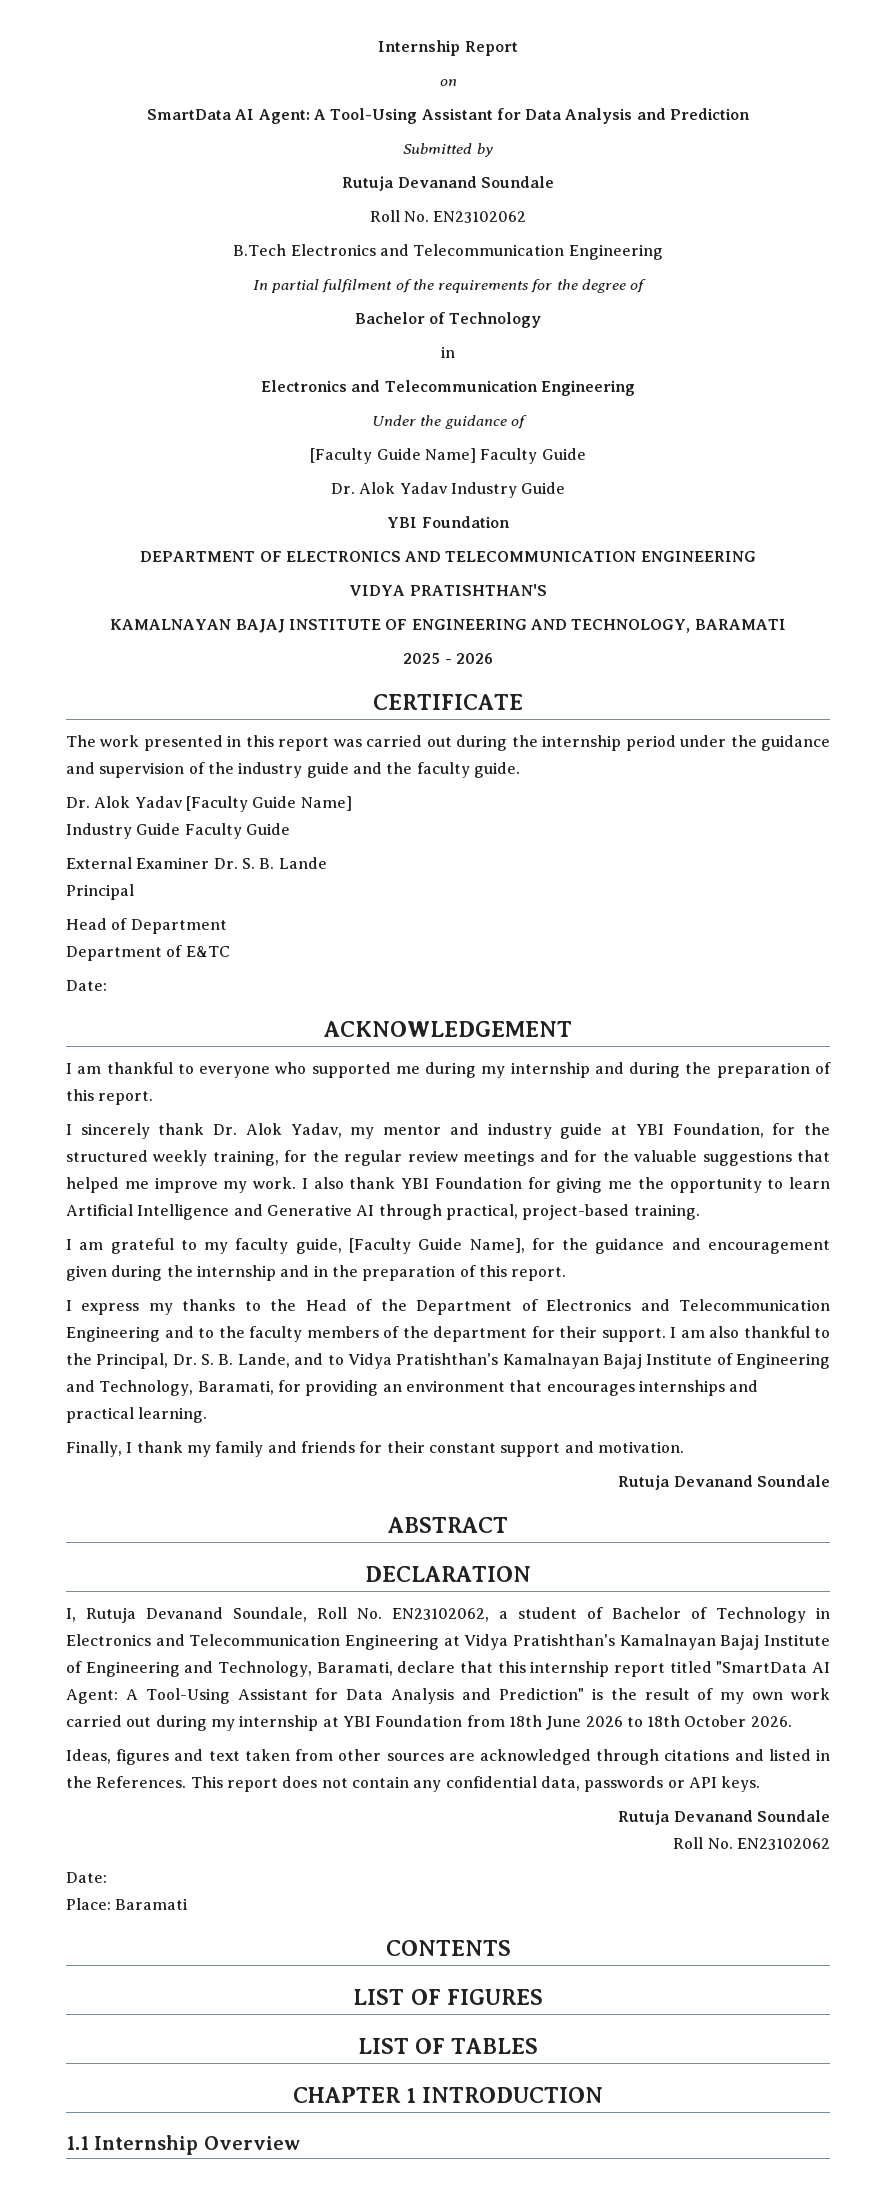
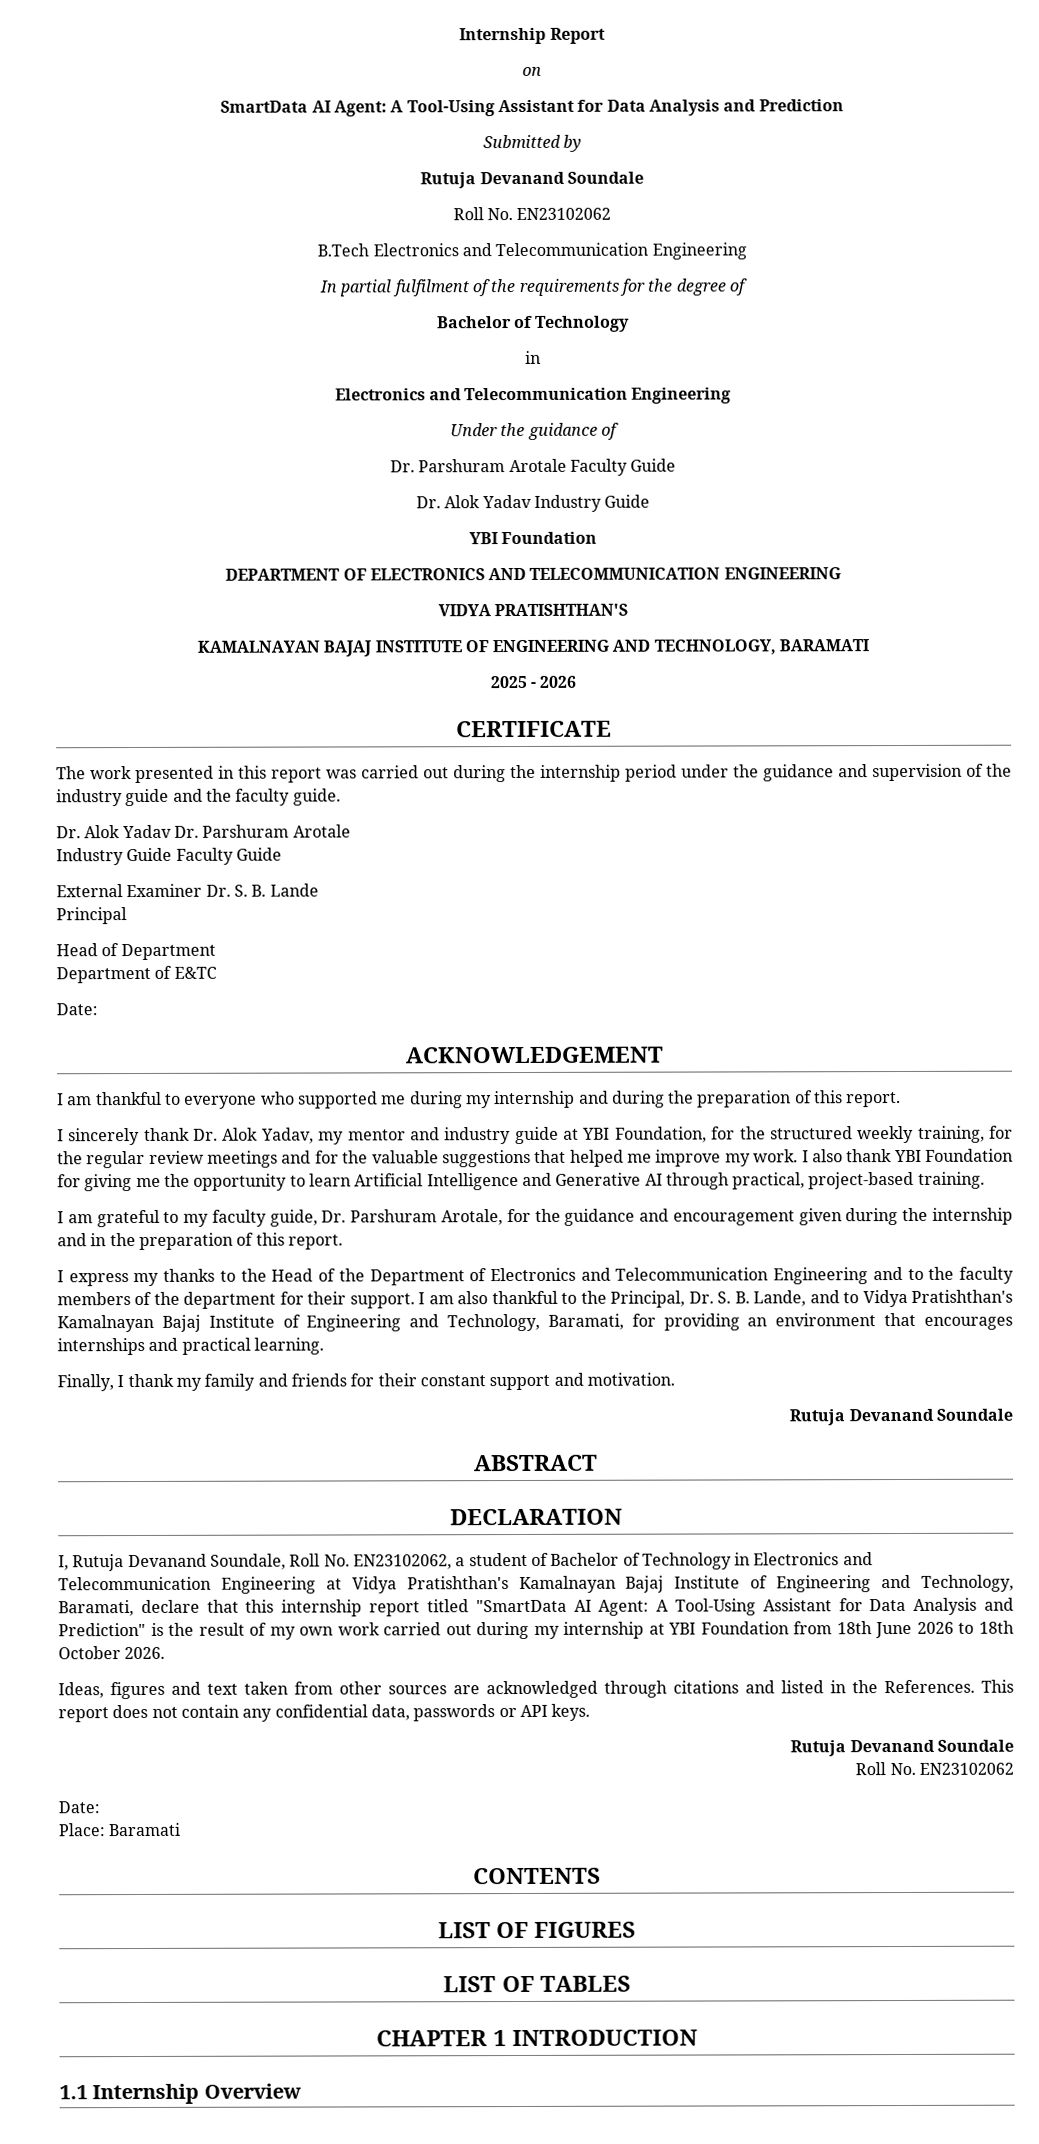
- [Faculty Guide Name] Faculty Guide
+ Dr. Parshuram Arotale Faculty Guide
- Dr. Alok Yadav [Faculty Guide Name]
+ Dr. Alok Yadav Dr. Parshuram Arotale
- I am grateful to my faculty guide, [Faculty Guide Name], for the guidance and encouragement given during the internship and in the preparation of this report.
+ I am grateful to my faculty guide, Dr. Parshuram Arotale, for the guidance and encouragement given during the internship and in the preparation of this report.

